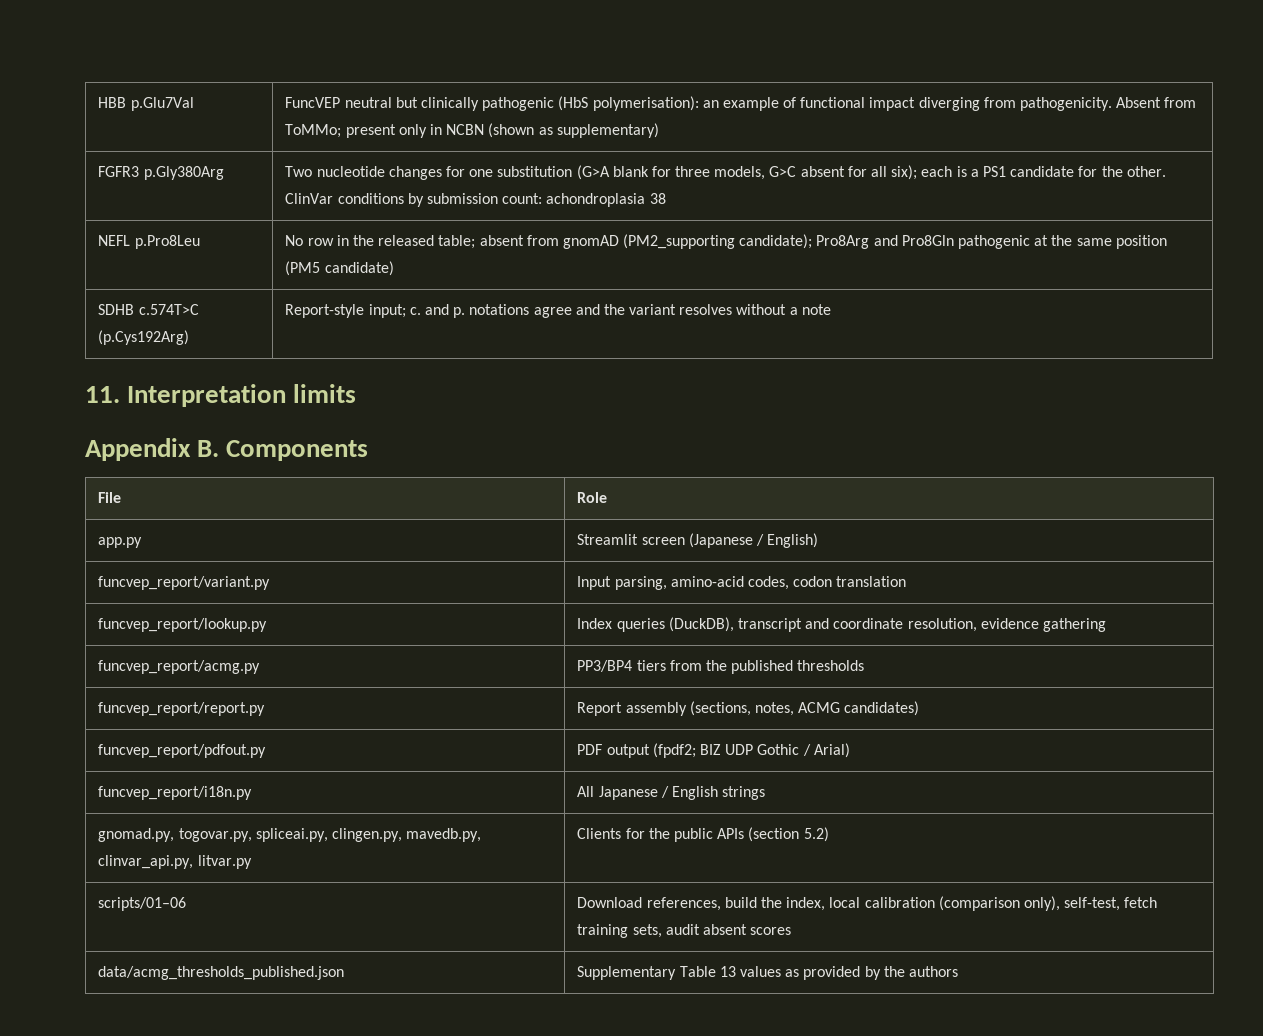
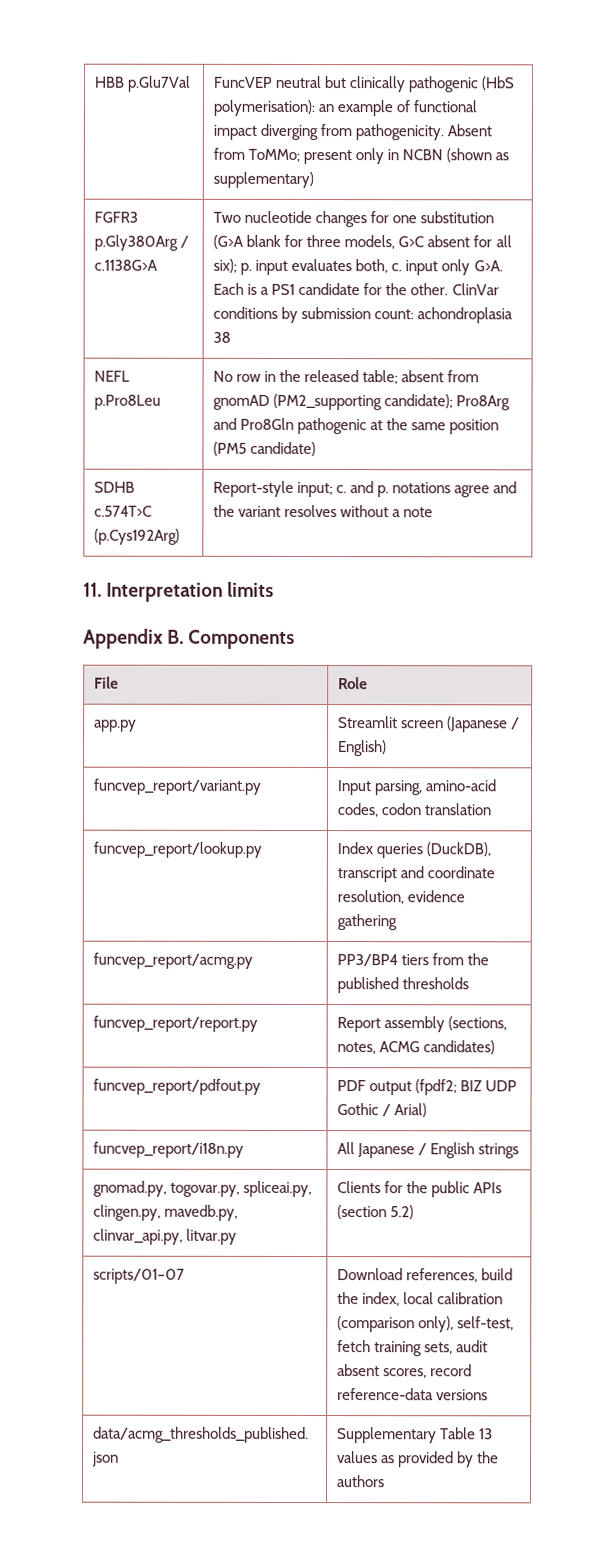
- FGFR3 p.Gly380Arg
+ FGFR3 p.Gly380Arg / c.1138G>A
- Two nucleotide changes for one substitution (G>A blank for three models, G>C absent for all six); each is a PS1 candidate for the other.
+ Two nucleotide changes for one substitution (G>A blank for three models, G>C absent for all six); p. input evaluates both, c. input only G>A. Each is a PS1 candidate for the other.
- scripts/01–06 | Download references, build the index, local calibration (comparison only), self-test, fetch training sets, audit absent scores
+ scripts/01–07 | Download references, build the index, local calibration (comparison only), self-test, fetch training sets, audit absent scores, record reference-data versions

